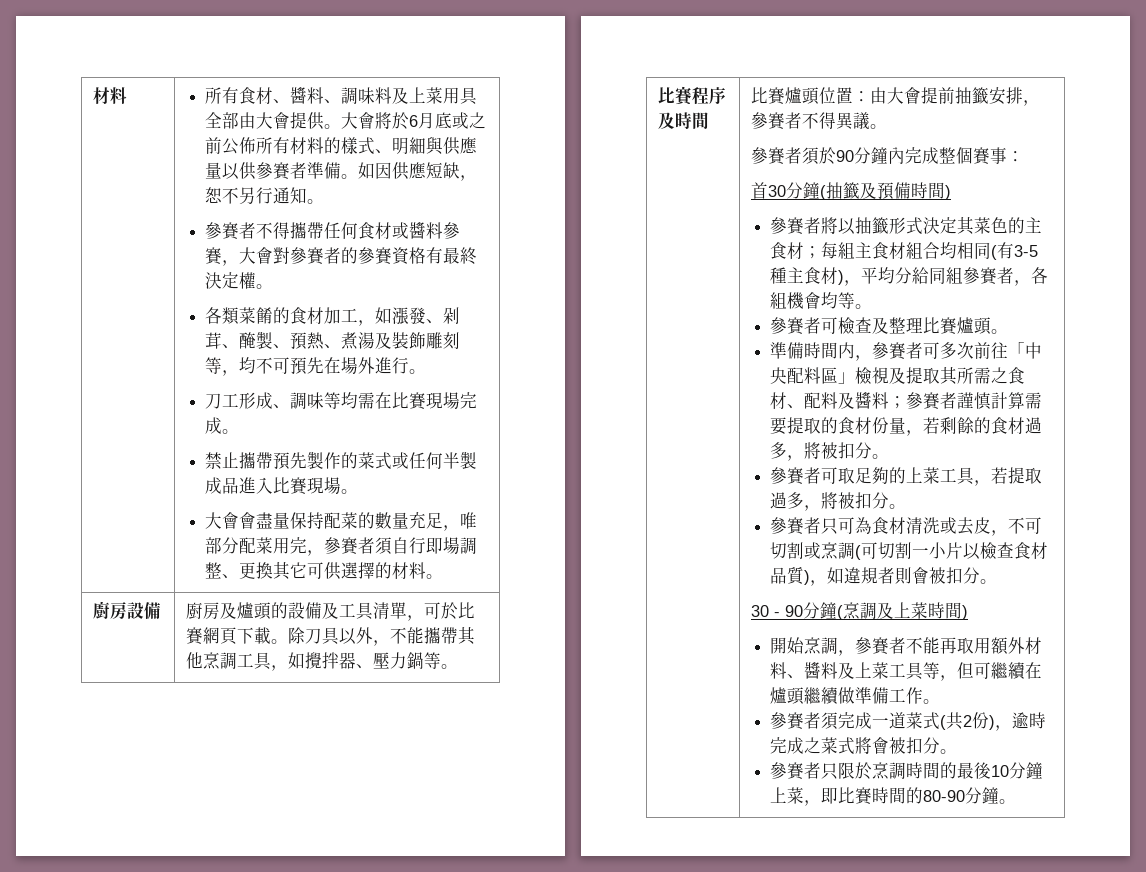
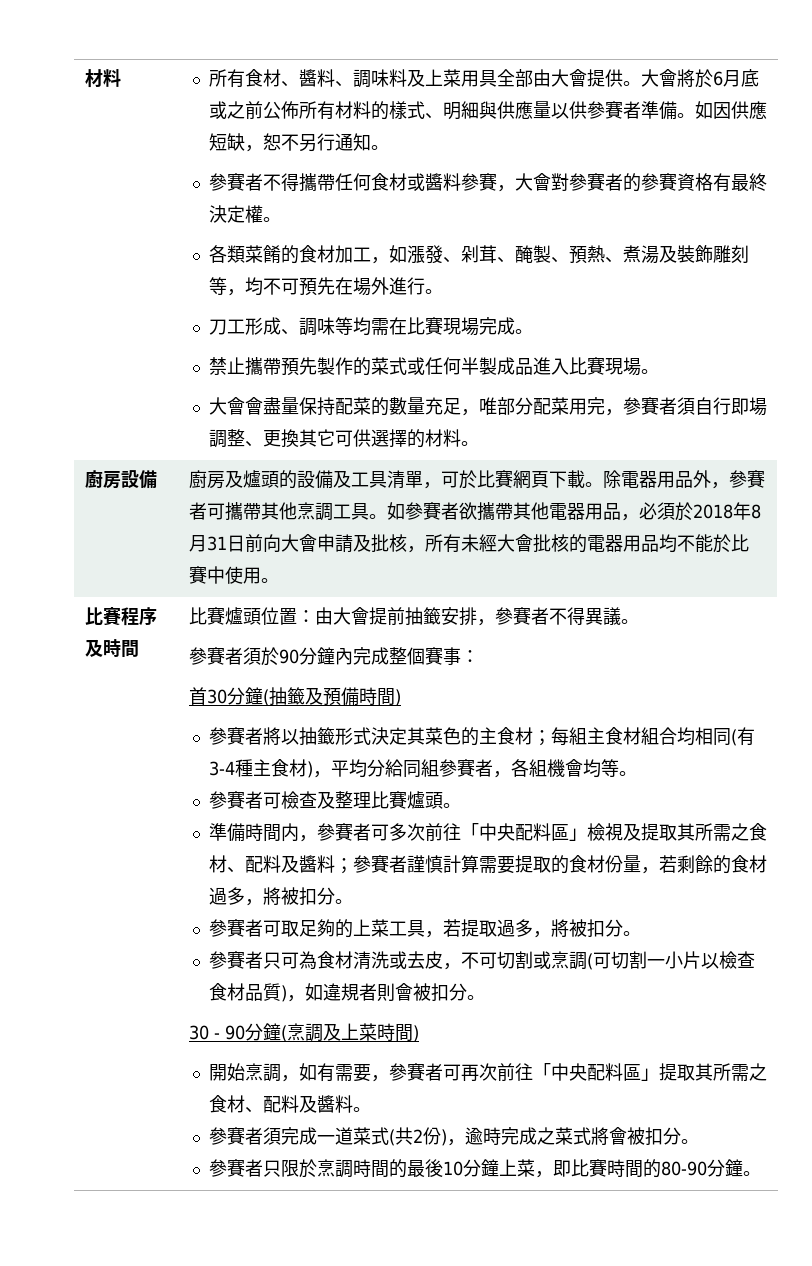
- 除刀具以外，不能攜帶其他烹調工具，如攪拌器、壓力鍋等。
+ 除電器用品外，參賽者可攜帶其他烹調工具。如參賽者欲攜帶其他電器用品，必須於2018年8月31日前向大會申請及批核，所有未經大會批核的電器用品均不能於比賽中使用。
- 參賽者將以抽籤形式決定其菜色的主食材；每組主食材組合均相同(有3-5種主食材)，平均分給同組參賽者，各組機會均等。
+ 參賽者將以抽籤形式決定其菜色的主食材；每組主食材組合均相同(有3-4種主食材)，平均分給同組參賽者，各組機會均等。
- 開始烹調，參賽者不能再取用額外材料、醬料及上菜工具等，但可繼續在爐頭繼續做準備工作。
+ 開始烹調，如有需要，參賽者可再次前往「中央配料區」提取其所需之食材、配料及醬料。

